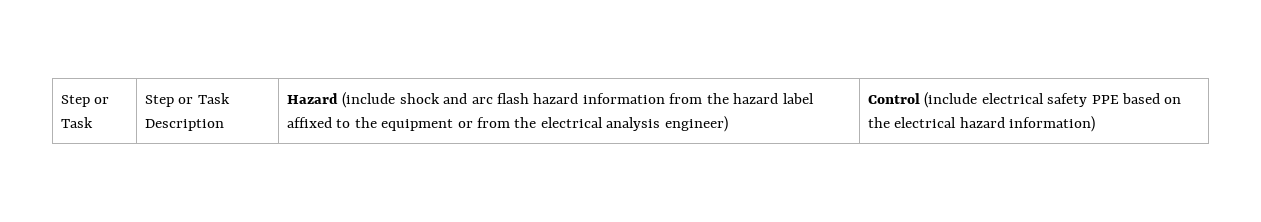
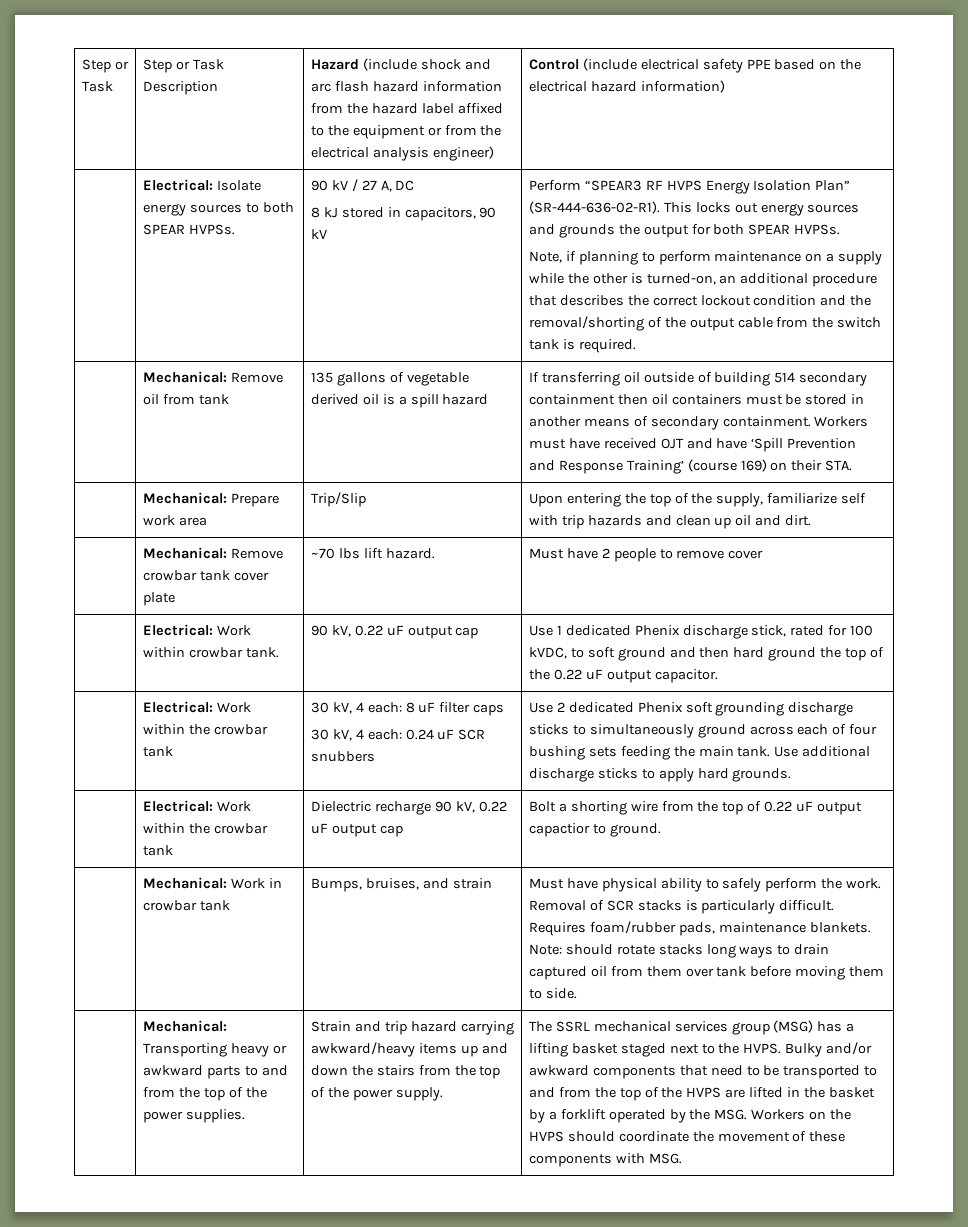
+ Electrical: Isolate energy sources to both SPEAR HVPSs. | 90 kV / 27 A, DC
+ 8 kJ stored in capacitors, 90 kV | Perform “SPEAR3 RF HVPS Energy Isolation Plan” (SR-444-636-02-R1). This locks out energy sources and grounds the output for both SPEAR HVPSs.
+ Note, if planning to perform maintenance on a supply while the other is turned-on, an additional procedure that describes the correct lockout condition and the removal/shorting of the output cable from the switch tank is required.
+ | Mechanical: Remove oil from tank | 135 gallons of vegetable derived oil is a spill hazard | If transferring oil outside of building 514 secondary containment then oil containers must be stored in another means of secondary containment. Workers must have received OJT and have ‘Spill Prevention and Response Training’ (course 169) on their STA.
+ | Mechanical: Prepare work area | Trip/Slip | Upon entering the top of the supply, familiarize self with trip hazards and clean up oil and dirt.
+ | Mechanical: Remove crowbar tank cover plate | ~70 lbs lift hazard. | Must have 2 people to remove cover
+ | Electrical: Work within crowbar tank. | 90 kV, 0.22 uF output cap | Use 1 dedicated Phenix discharge stick, rated for 100 kVDC, to soft ground and then hard ground the top of the 0.22 uF output capacitor.
+ | Electrical: Work within the crowbar tank | 30 kV, 4 each: 8 uF filter caps
+ 30 kV, 4 each: 0.24 uF SCR snubbers | Use 2 dedicated Phenix soft grounding discharge sticks to simultaneously ground across each of four bushing sets feeding the main tank. Use additional discharge sticks to apply hard grounds.
+ | Electrical: Work within the crowbar tank | Dielectric recharge 90 kV, 0.22 uF output cap | Bolt a shorting wire from the top of 0.22 uF output capactior to ground.
+ | Mechanical: Work in crowbar tank | Bumps, bruises, and strain | Must have physical ability to safely perform the work. Removal of SCR stacks is particularly difficult. Requires foam/rubber pads, maintenance blankets. Note: should rotate stacks long ways to drain captured oil from them over tank before moving them to side.
+ | Mechanical: Transporting heavy or awkward parts to and from the top of the power supplies. | Strain and trip hazard carrying awkward/heavy items up and down the stairs from the top of the power supply. | The SSRL mechanical services group (MSG) has a lifting basket staged next to the HVPS. Bulky and/or awkward components that need to be transported to and from the top of the HVPS are lifted in the basket by a forklift operated by the MSG. Workers on the HVPS should coordinate the movement of these components with MSG.

